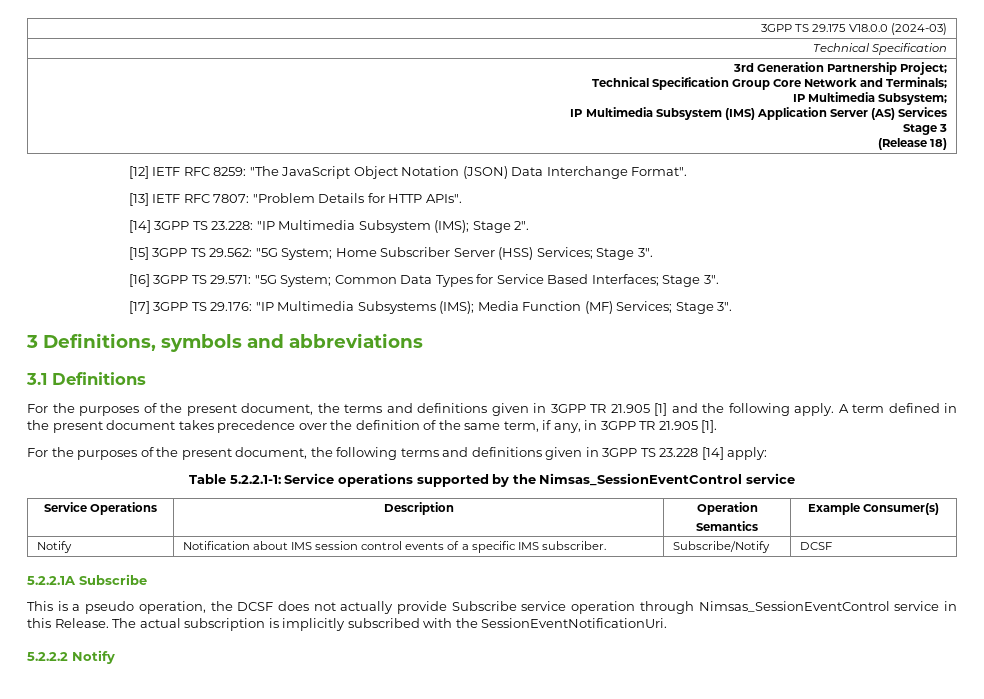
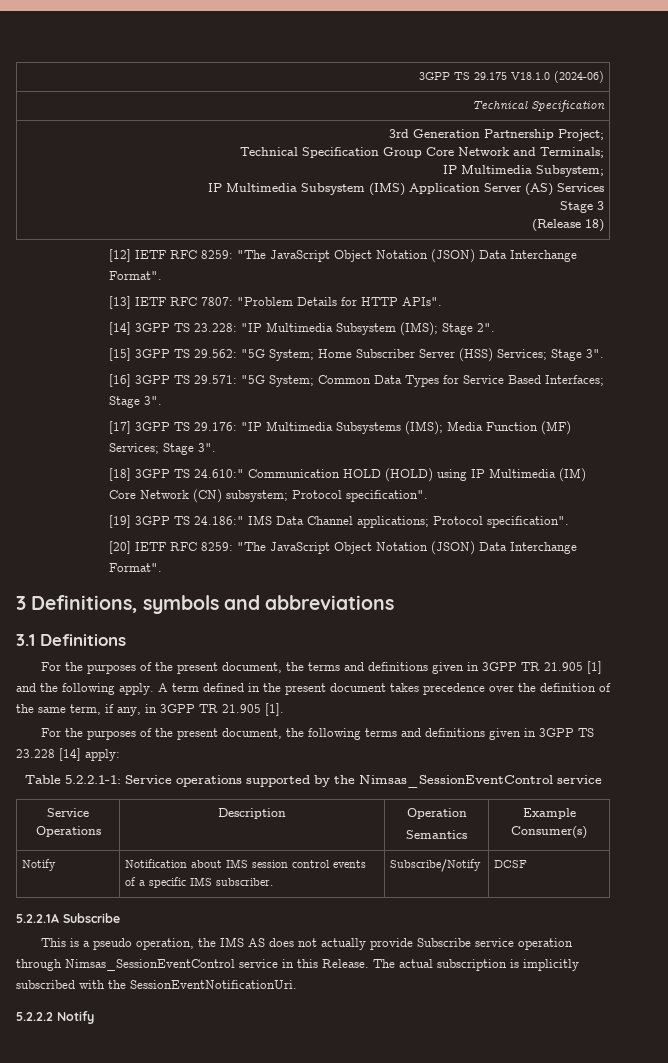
- 3GPP TS 29.175 V18.0.0 (2024-03)
+ 3GPP TS 29.175 V18.1.0 (2024-06)
+ [18] 3GPP TS 24.610:" Communication HOLD (HOLD) using IP Multimedia (IM) Core Network (CN) subsystem; Protocol specification".
+ [19] 3GPP TS 24.186:" IMS Data Channel applications; Protocol specification".
+ [20] IETF RFC 8259: "The JavaScript Object Notation (JSON) Data Interchange Format".
- This is a pseudo operation, the DCSF does not actually provide Subscribe service operation through Nimsas_SessionEventControl service in this Release.
+ This is a pseudo operation, the IMS AS does not actually provide Subscribe service operation through Nimsas_SessionEventControl service in this Release.

